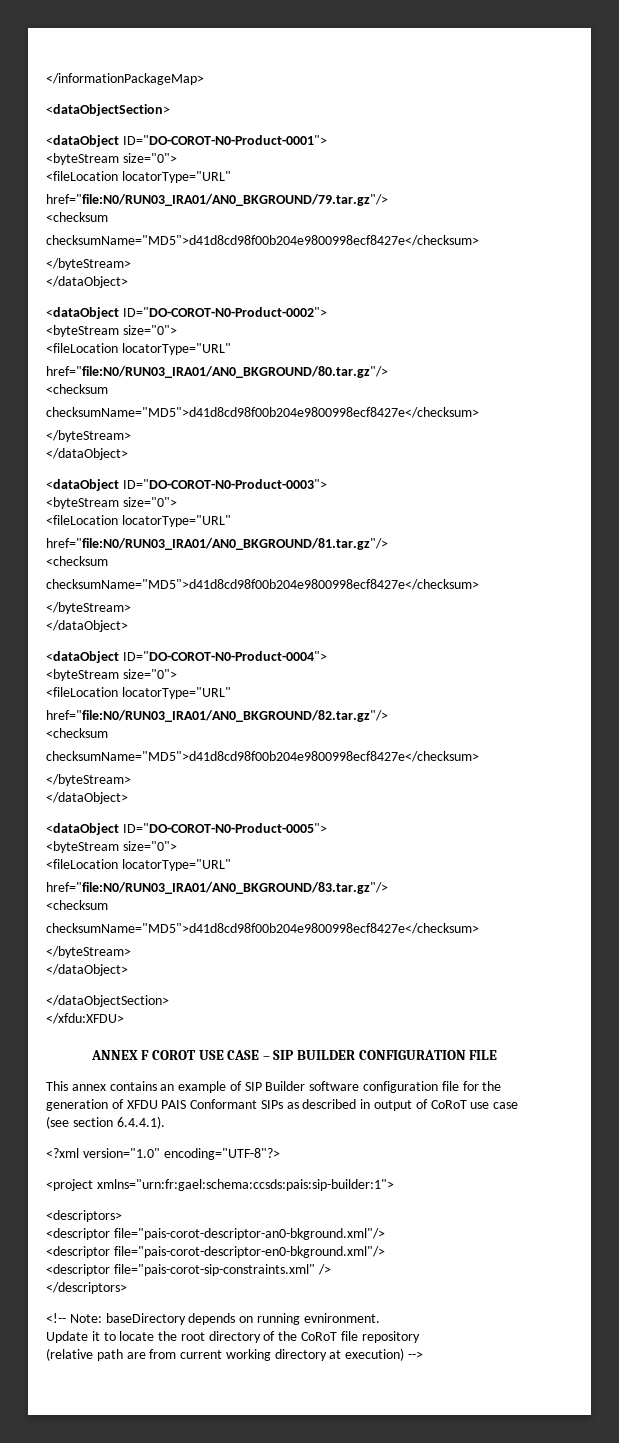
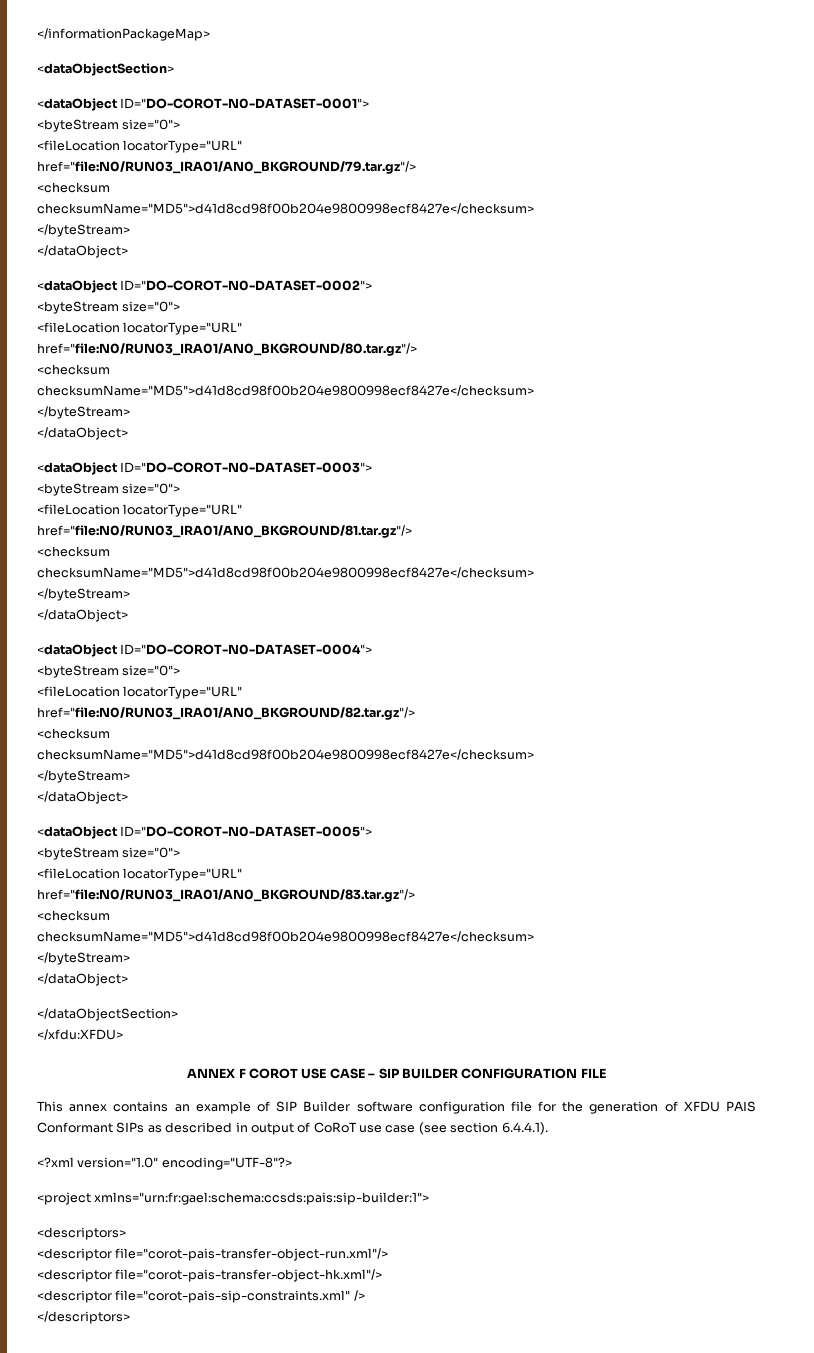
- <dataObject ID="DO-COROT-N0-Product-0001">
+ <dataObject ID="DO-COROT-N0-DATASET-0001">
- <dataObject ID="DO-COROT-N0-Product-0002">
+ <dataObject ID="DO-COROT-N0-DATASET-0002">
- <dataObject ID="DO-COROT-N0-Product-0003">
+ <dataObject ID="DO-COROT-N0-DATASET-0003">
- <dataObject ID="DO-COROT-N0-Product-0004">
+ <dataObject ID="DO-COROT-N0-DATASET-0004">
- <dataObject ID="DO-COROT-N0-Product-0005">
+ <dataObject ID="DO-COROT-N0-DATASET-0005">
- <descriptor file="pais-corot-descriptor-an0-bkground.xml"/>
- <descriptor file="pais-corot-descriptor-en0-bkground.xml"/>
- <descriptor file="pais-corot-sip-constraints.xml" />
+ <descriptor file="corot-pais-transfer-object-run.xml"/>
+ <descriptor file="corot-pais-transfer-object-hk.xml"/>
+ <descriptor file="corot-pais-sip-constraints.xml" />
- <!-- Note: baseDirectory depends on running evnironment.
- Update it to locate the root directory of the CoRoT file repository
- (relative path are from current working directory at execution) -->

